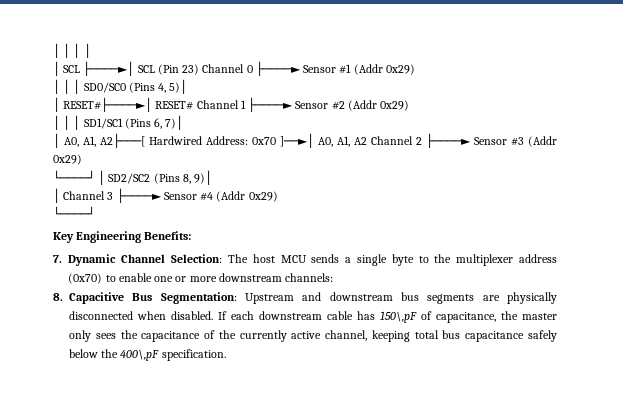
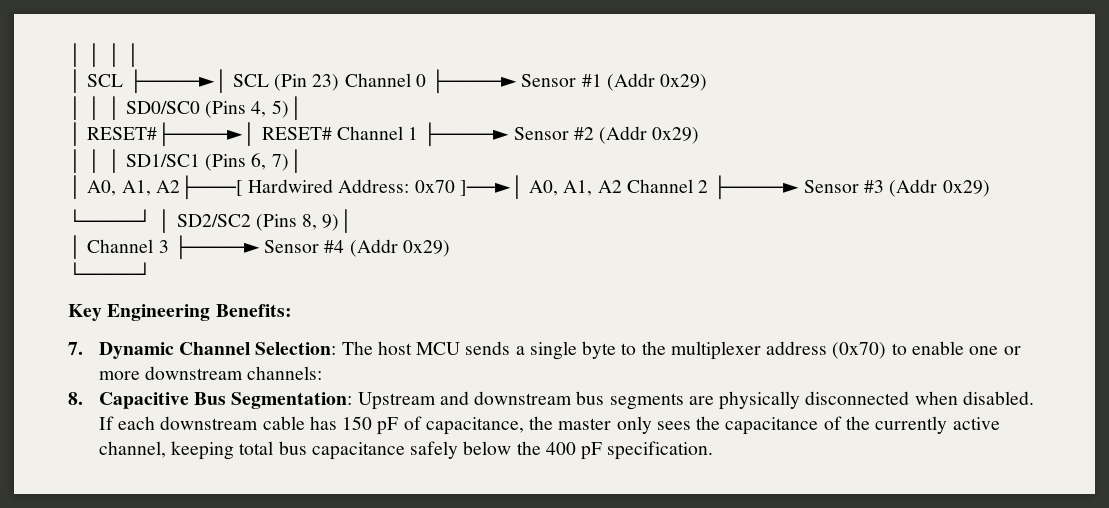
- If each downstream cable has 150\,pF of capacitance, the master only sees the capacitance of the currently active channel, keeping total bus capacitance safely below the 400\,pF specification.
+ If each downstream cable has 150 pF of capacitance, the master only sees the capacitance of the currently active channel, keeping total bus capacitance safely below the 400 pF specification.

